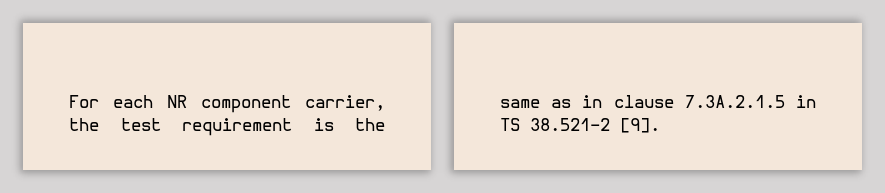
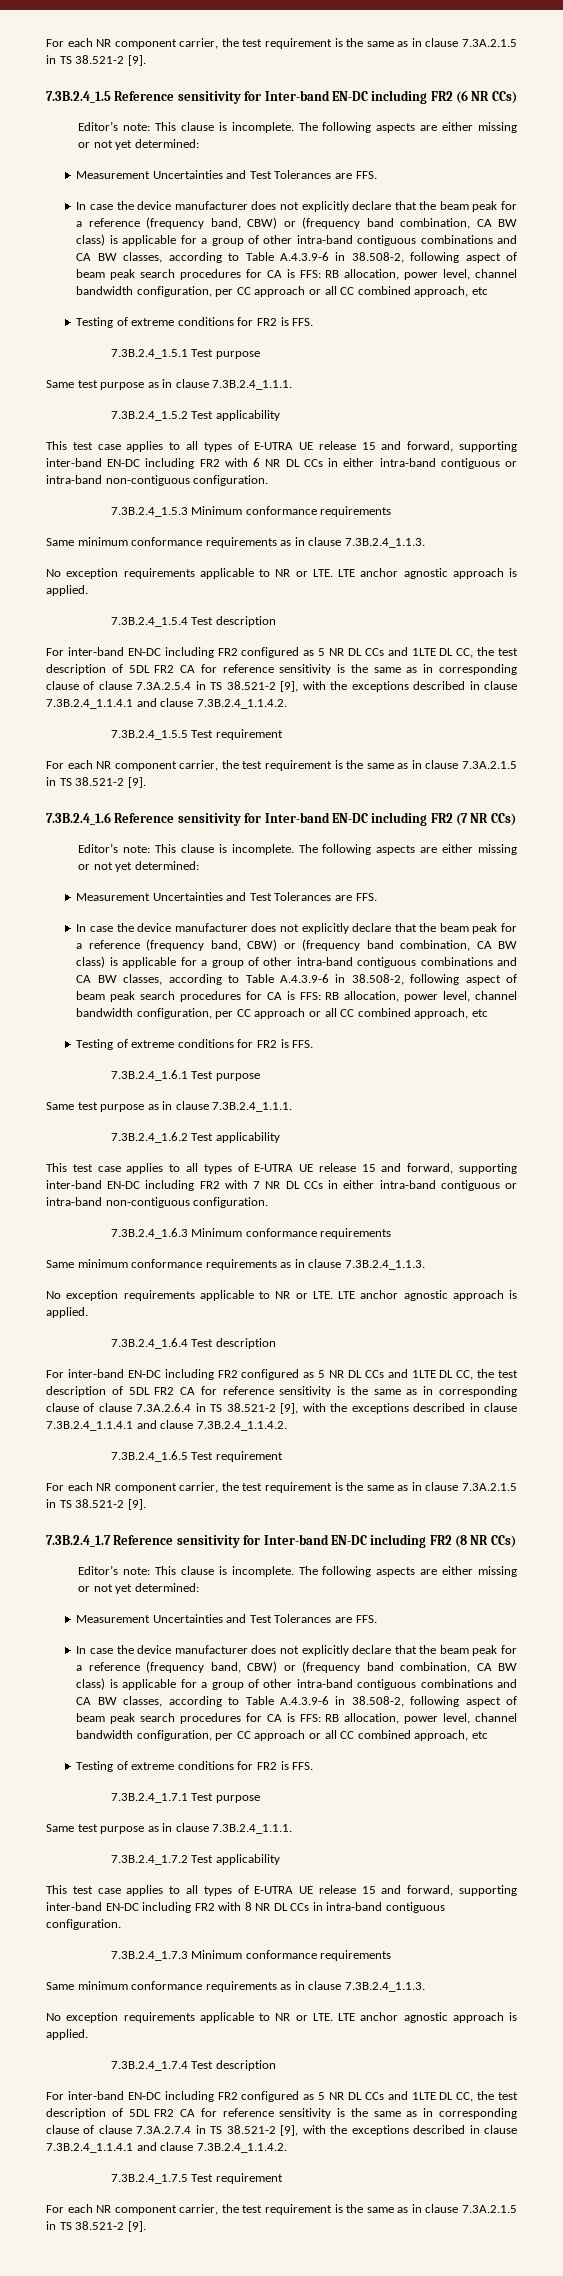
+ 7.3B.2.4_1.5 Reference sensitivity for Inter-band EN-DC including FR2 (6 NR CCs)
+ Editor’s note: This clause is incomplete. The following aspects are either missing or not yet determined:
+ Measurement Uncertainties and Test Tolerances are FFS.
+ In case the device manufacturer does not explicitly declare that the beam peak for a reference (frequency band, CBW) or (frequency band combination, CA BW class) is applicable for a group of other intra-band contiguous combinations and CA BW classes, according to Table A.4.3.9-6 in 38.508-2, following aspect of beam peak search procedures for CA is FFS: RB allocation, power level, channel bandwidth configuration, per CC approach or all CC combined approach, etc
+ Testing of extreme conditions for FR2 is FFS.
+ 7.3B.2.4_1.5.1 Test purpose
+ Same test purpose as in clause 7.3B.2.4_1.1.1.
+ 7.3B.2.4_1.5.2 Test applicability
+ This test case applies to all types of E-UTRA UE release 15 and forward, supporting inter-band EN-DC including FR2 with 6 NR DL CCs in either intra-band contiguous or intra-band non-contiguous configuration.
+ 7.3B.2.4_1.5.3 Minimum conformance requirements
+ Same minimum conformance requirements as in clause 7.3B.2.4_1.1.3.
+ No exception requirements applicable to NR or LTE. LTE anchor agnostic approach is applied.
+ 7.3B.2.4_1.5.4 Test description
+ For inter-band EN-DC including FR2 configured as 5 NR DL CCs and 1LTE DL CC, the test description of 5DL FR2 CA for reference sensitivity is the same as in corresponding clause of clause 7.3A.2.5.4 in TS 38.521-2 [9], with the exceptions described in clause 7.3B.2.4_1.1.4.1 and clause 7.3B.2.4_1.1.4.2.
+ 7.3B.2.4_1.5.5 Test requirement
+ For each NR component carrier, the test requirement is the same as in clause 7.3A.2.1.5 in TS 38.521-2 [9].
+ 7.3B.2.4_1.6 Reference sensitivity for Inter-band EN-DC including FR2 (7 NR CCs)
+ Editor’s note: This clause is incomplete. The following aspects are either missing or not yet determined:
+ Measurement Uncertainties and Test Tolerances are FFS.
+ In case the device manufacturer does not explicitly declare that the beam peak for a reference (frequency band, CBW) or (frequency band combination, CA BW class) is applicable for a group of other intra-band contiguous combinations and CA BW classes, according to Table A.4.3.9-6 in 38.508-2, following aspect of beam peak search procedures for CA is FFS: RB allocation, power level, channel bandwidth configuration, per CC approach or all CC combined approach, etc
+ Testing of extreme conditions for FR2 is FFS.
+ 7.3B.2.4_1.6.1 Test purpose
+ Same test purpose as in clause 7.3B.2.4_1.1.1.
+ 7.3B.2.4_1.6.2 Test applicability
+ This test case applies to all types of E-UTRA UE release 15 and forward, supporting inter-band EN-DC including FR2 with 7 NR DL CCs in either intra-band contiguous or intra-band non-contiguous configuration.
+ 7.3B.2.4_1.6.3 Minimum conformance requirements
+ Same minimum conformance requirements as in clause 7.3B.2.4_1.1.3.
+ No exception requirements applicable to NR or LTE. LTE anchor agnostic approach is applied.
+ 7.3B.2.4_1.6.4 Test description
+ For inter-band EN-DC including FR2 configured as 5 NR DL CCs and 1LTE DL CC, the test description of 5DL FR2 CA for reference sensitivity is the same as in corresponding clause of clause 7.3A.2.6.4 in TS 38.521-2 [9], with the exceptions described in clause 7.3B.2.4_1.1.4.1 and clause 7.3B.2.4_1.1.4.2.
+ 7.3B.2.4_1.6.5 Test requirement
+ For each NR component carrier, the test requirement is the same as in clause 7.3A.2.1.5 in TS 38.521-2 [9].
+ 7.3B.2.4_1.7 Reference sensitivity for Inter-band EN-DC including FR2 (8 NR CCs)
+ Editor’s note: This clause is incomplete. The following aspects are either missing or not yet determined:
+ Measurement Uncertainties and Test Tolerances are FFS.
+ In case the device manufacturer does not explicitly declare that the beam peak for a reference (frequency band, CBW) or (frequency band combination, CA BW class) is applicable for a group of other intra-band contiguous combinations and CA BW classes, according to Table A.4.3.9-6 in 38.508-2, following aspect of beam peak search procedures for CA is FFS: RB allocation, power level, channel bandwidth configuration, per CC approach or all CC combined approach, etc
+ Testing of extreme conditions for FR2 is FFS.
+ 7.3B.2.4_1.7.1 Test purpose
+ Same test purpose as in clause 7.3B.2.4_1.1.1.
+ 7.3B.2.4_1.7.2 Test applicability
+ This test case applies to all types of E-UTRA UE release 15 and forward, supporting inter-band EN-DC including FR2 with 8 NR DL CCs in intra-band contiguous configuration.
+ 7.3B.2.4_1.7.3 Minimum conformance requirements
+ Same minimum conformance requirements as in clause 7.3B.2.4_1.1.3.
+ No exception requirements applicable to NR or LTE. LTE anchor agnostic approach is applied.
+ 7.3B.2.4_1.7.4 Test description
+ For inter-band EN-DC including FR2 configured as 5 NR DL CCs and 1LTE DL CC, the test description of 5DL FR2 CA for reference sensitivity is the same as in corresponding clause of clause 7.3A.2.7.4 in TS 38.521-2 [9], with the exceptions described in clause 7.3B.2.4_1.1.4.1 and clause 7.3B.2.4_1.1.4.2.
+ 7.3B.2.4_1.7.5 Test requirement
+ For each NR component carrier, the test requirement is the same as in clause 7.3A.2.1.5 in TS 38.521-2 [9].

